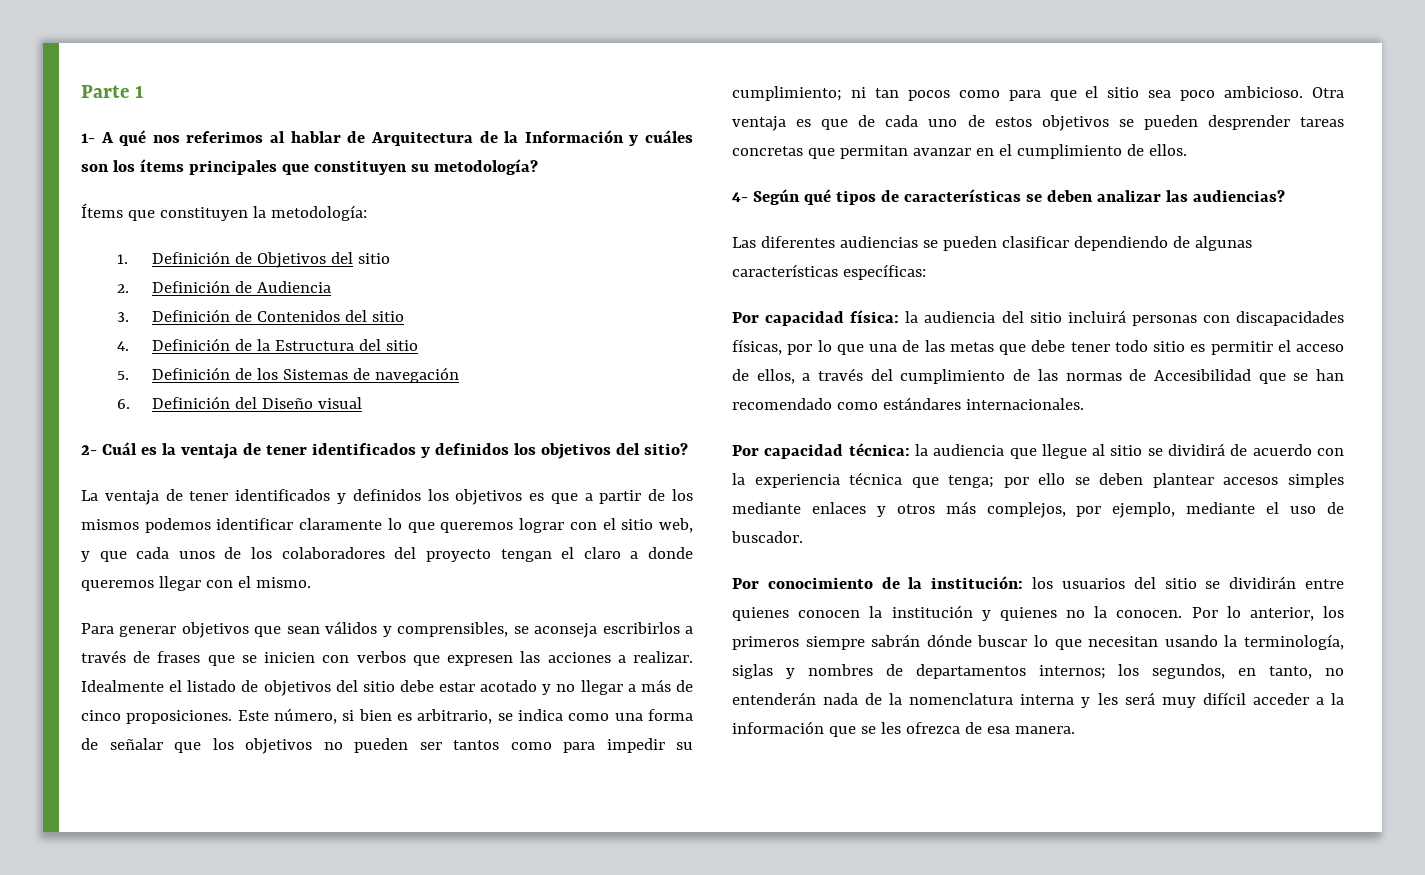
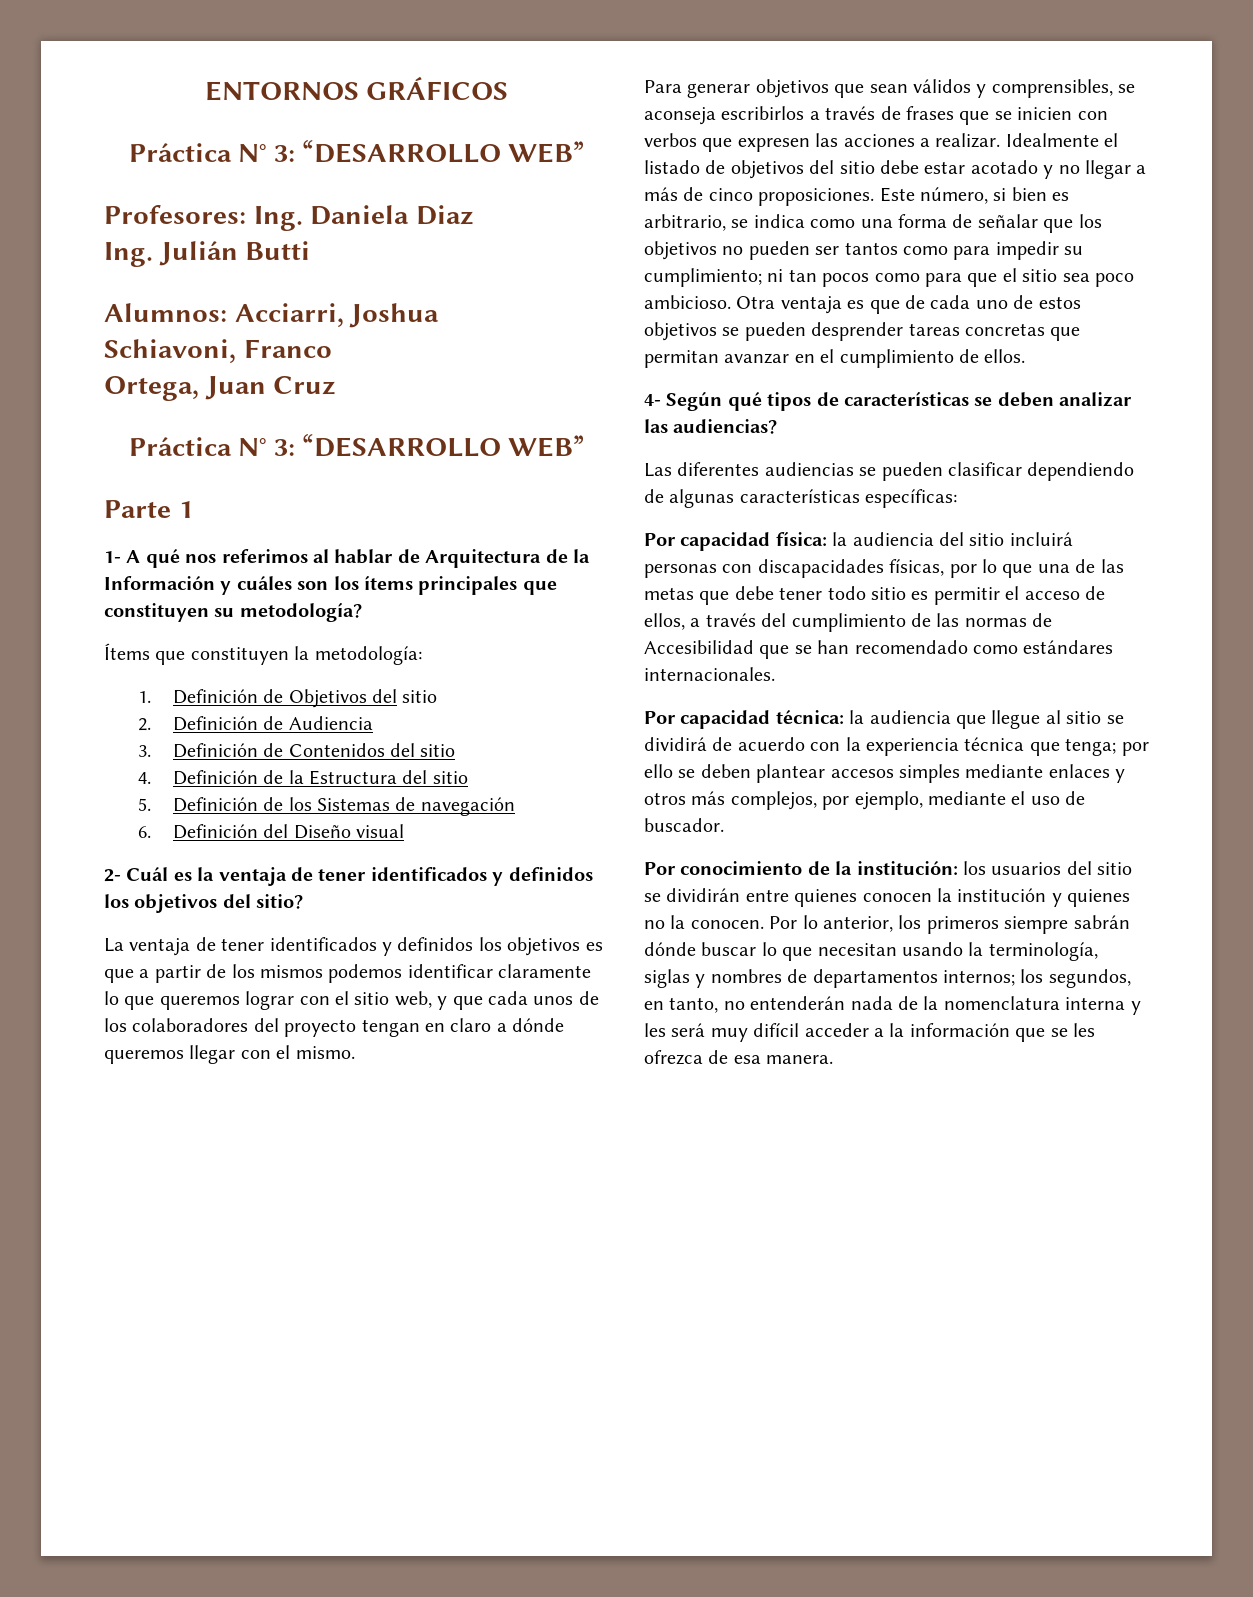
+ ENTORNOS GRÁFICOS
+ Práctica N° 3: “DESARROLLO WEB”
+ Profesores: Ing. Daniela Diaz
+ Ing. Julián Butti
+ Alumnos: Acciarri, Joshua
+ Schiavoni, Franco
+ Ortega, Juan Cruz
+ Práctica N° 3: “DESARROLLO WEB”
- La ventaja de tener identificados y definidos los objetivos es que a partir de los mismos podemos identificar claramente lo que queremos lograr con el sitio web, y que cada unos de los colaboradores del proyecto tengan el claro a donde queremos llegar con el mismo.
+ La ventaja de tener identificados y definidos los objetivos es que a partir de los mismos podemos identificar claramente lo que queremos lograr con el sitio web, y que cada unos de los colaboradores del proyecto tengan en claro a dónde queremos llegar con el mismo.

